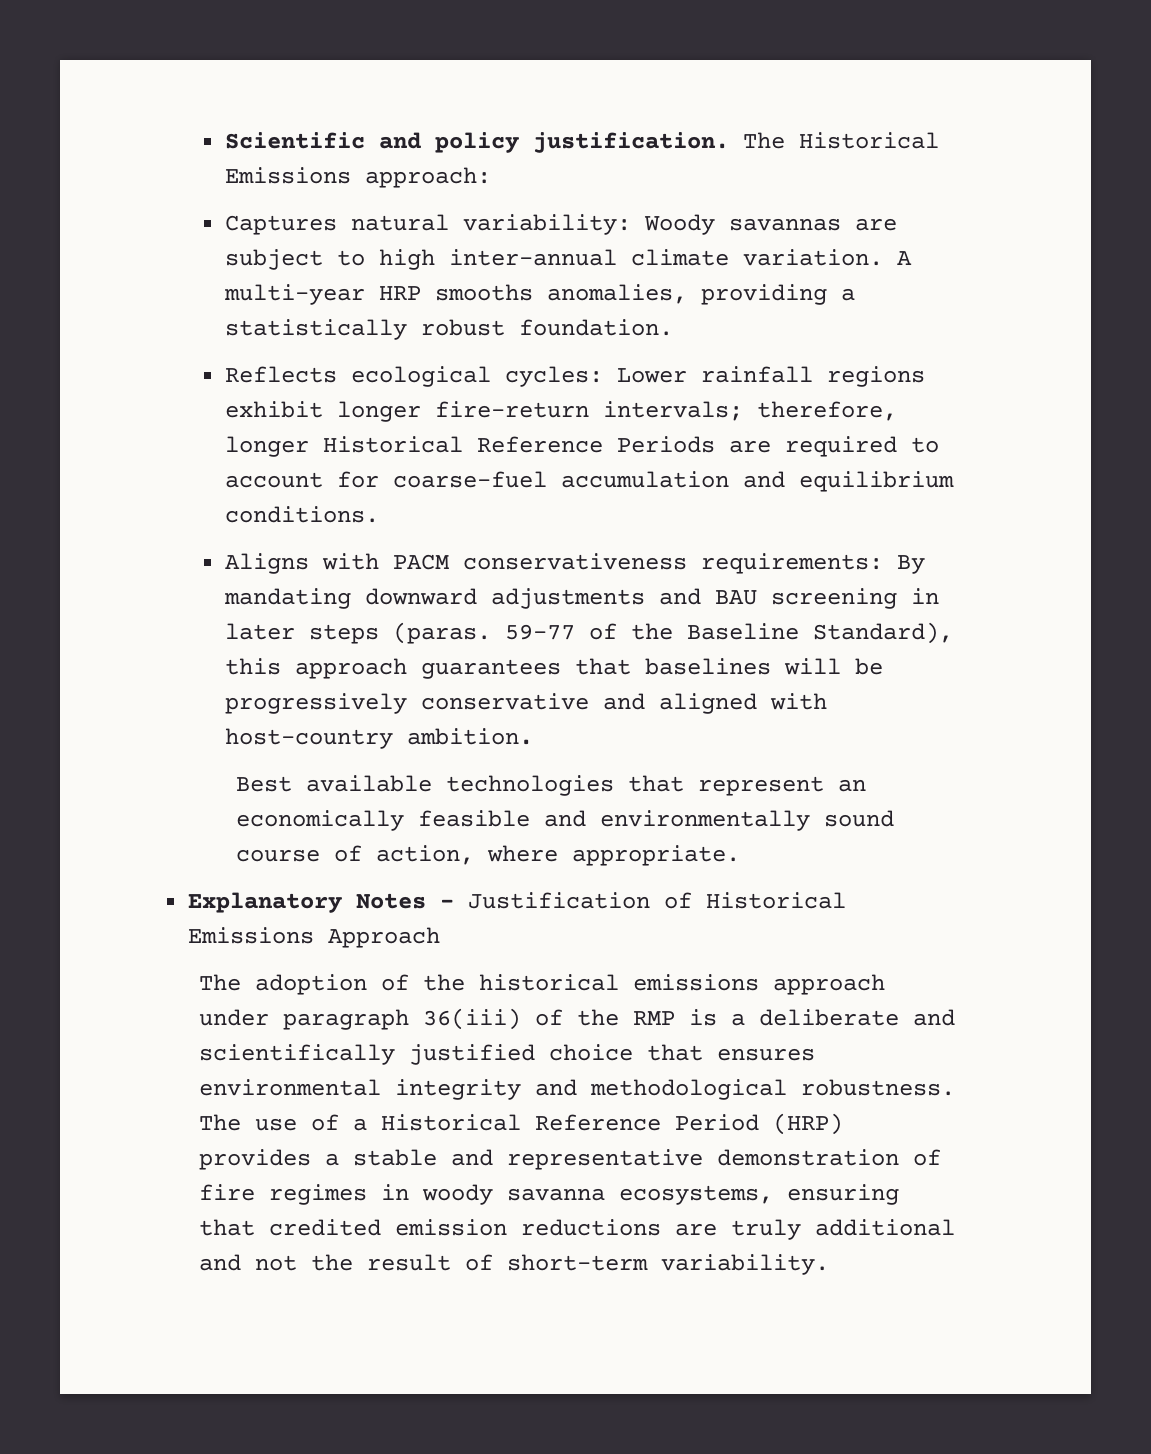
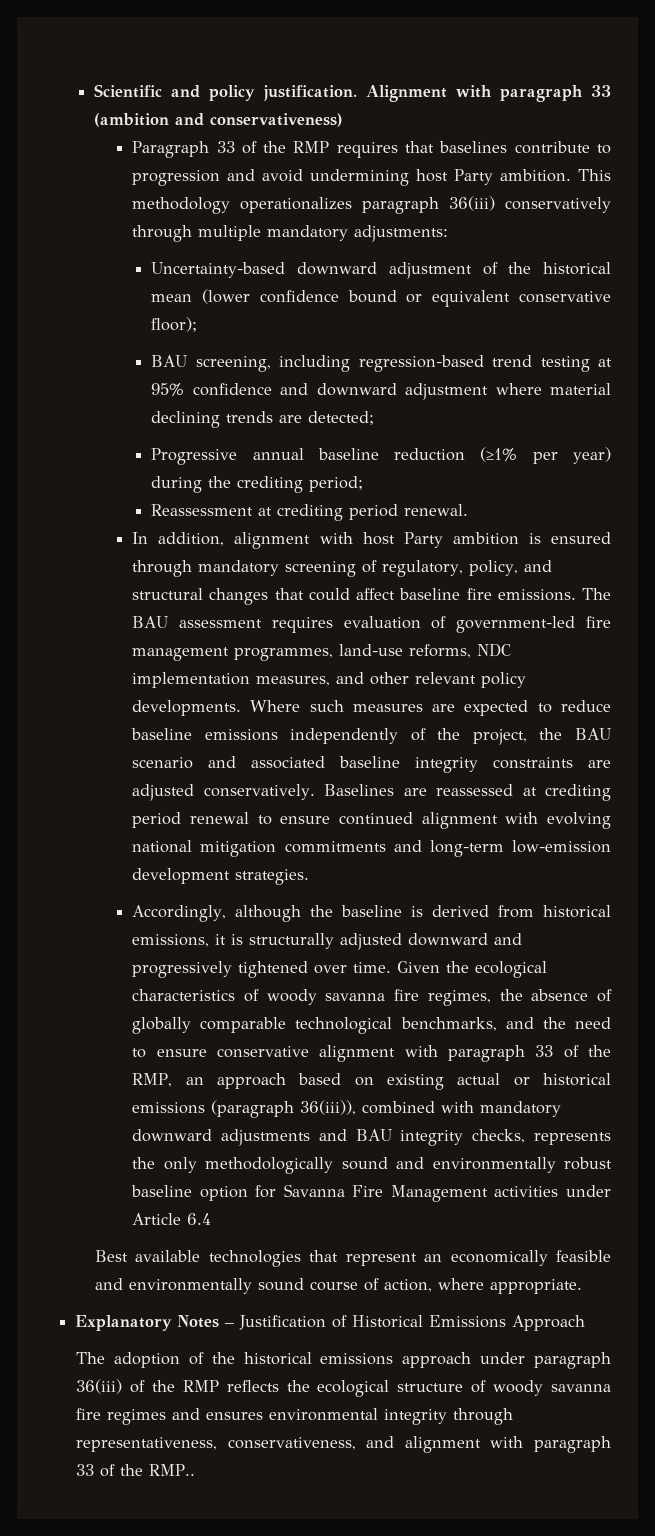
- The Historical Emissions approach:
- Captures natural variability: Woody savannas are subject to high inter-annual climate variation. A multi-year HRP smooths anomalies, providing a statistically robust foundation.
- Reflects ecological cycles: Lower rainfall regions exhibit longer fire-return intervals; therefore, longer Historical Reference Periods are required to account for coarse-fuel accumulation and equilibrium conditions.
- Aligns with PACM conservativeness requirements: By mandating downward adjustments and BAU screening in later steps (paras. 59–77 of the Baseline Standard), this approach guarantees that baselines will be progressively conservative and aligned with host-country ambition.
+ Alignment with paragraph 33 (ambition and conservativeness)
+ Paragraph 33 of the RMP requires that baselines contribute to progression and avoid undermining host Party ambition. This methodology operationalizes paragraph 36(iii) conservatively through multiple mandatory adjustments:
+ Uncertainty-based downward adjustment of the historical mean (lower confidence bound or equivalent conservative floor);
+ BAU screening, including regression-based trend testing at 95% confidence and downward adjustment where material declining trends are detected;
+ Progressive annual baseline reduction (≥1% per year) during the crediting period;
+ Reassessment at crediting period renewal.
+ In addition, alignment with host Party ambition is ensured through mandatory screening of regulatory, policy, and structural changes that could affect baseline fire emissions. The BAU assessment requires evaluation of government-led fire management programmes, land-use reforms, NDC implementation measures, and other relevant policy developments. Where such measures are expected to reduce baseline emissions independently of the project, the BAU scenario and associated baseline integrity constraints are adjusted conservatively. Baselines are reassessed at crediting period renewal to ensure continued alignment with evolving national mitigation commitments and long-term low-emission development strategies.
+ Accordingly, although the baseline is derived from historical emissions, it is structurally adjusted downward and progressively tightened over time. Given the ecological characteristics of woody savanna fire regimes, the absence of globally comparable technological benchmarks, and the need to ensure conservative alignment with paragraph 33 of the RMP, an approach based on existing actual or historical emissions (paragraph 36(iii)), combined with mandatory downward adjustments and BAU integrity checks, represents the only methodologically sound and environmentally robust baseline option for Savanna Fire Management activities under Article 6.4
- The adoption of the historical emissions approach under paragraph 36(iii) of the RMP is a deliberate and scientifically justified choice that ensures environmental integrity and methodological robustness. The use of a Historical Reference Period (HRP) provides a stable and representative demonstration of fire regimes in woody savanna ecosystems, ensuring that credited emission reductions are truly additional and not the result of short-term variability.
+ The adoption of the historical emissions approach under paragraph 36(iii) of the RMP reflects the ecological structure of woody savanna fire regimes and ensures environmental integrity through representativeness, conservativeness, and alignment with paragraph 33 of the RMP..

